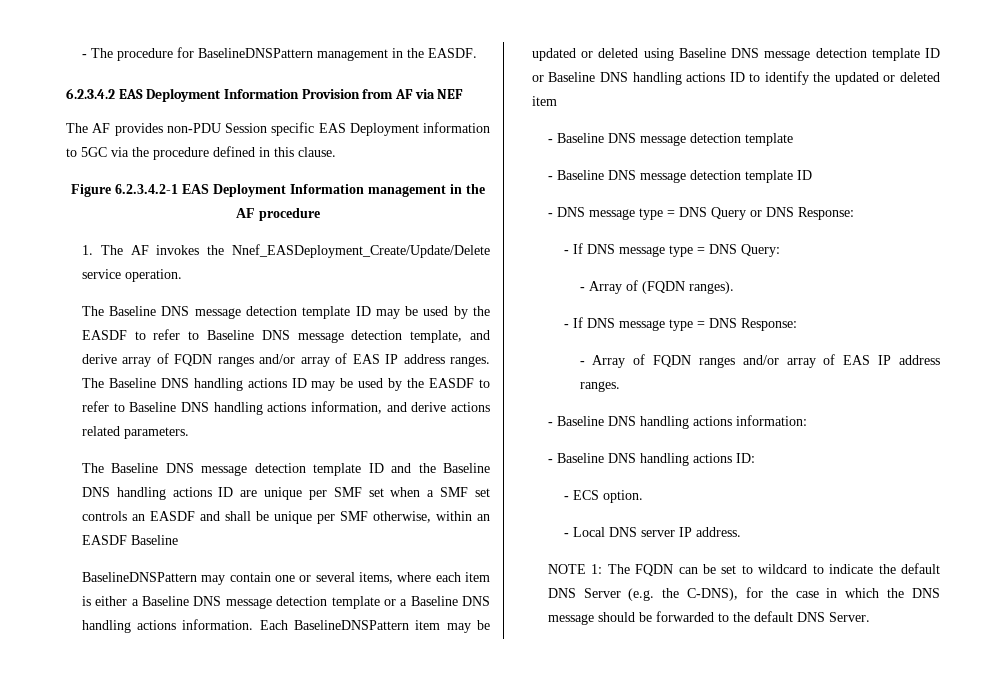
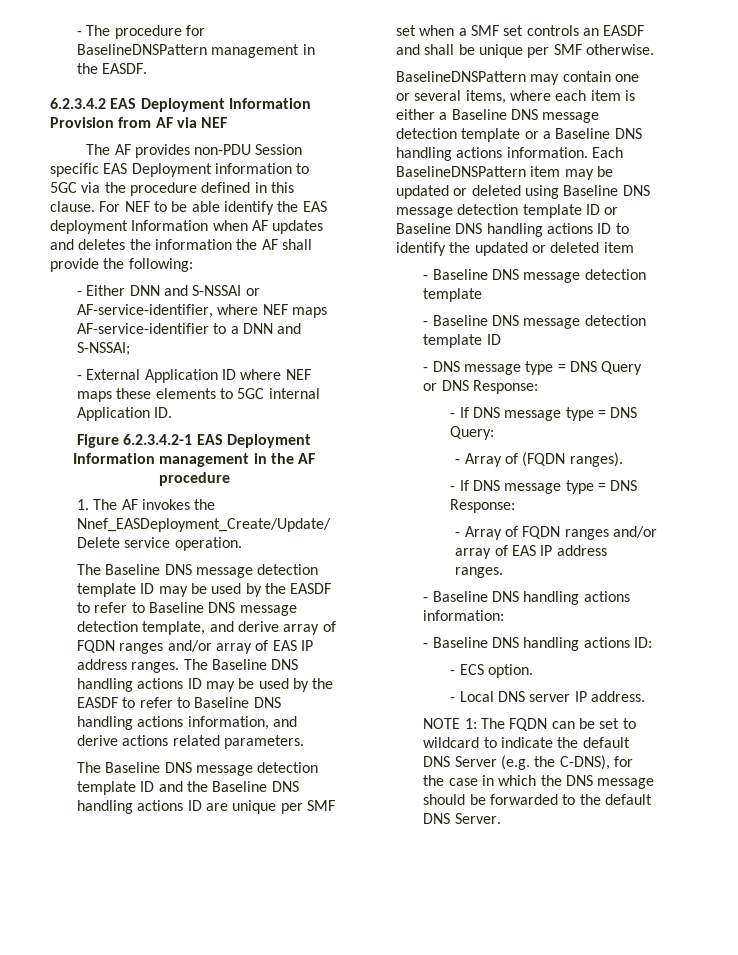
+ For NEF to be able identify the EAS deployment Information when AF updates and deletes the information the AF shall provide the following:
+ - Either DNN and S-NSSAI or AF-service-identifier, where NEF maps AF-service-identifier to a DNN and S-NSSAI;
+ - External Application ID where NEF maps these elements to 5GC internal Application ID.
- The Baseline DNS message detection template ID and the Baseline DNS handling actions ID are unique per SMF set when a SMF set controls an EASDF and shall be unique per SMF otherwise, within an EASDF Baseline
+ The Baseline DNS message detection template ID and the Baseline DNS handling actions ID are unique per SMF set when a SMF set controls an EASDF and shall be unique per SMF otherwise.

